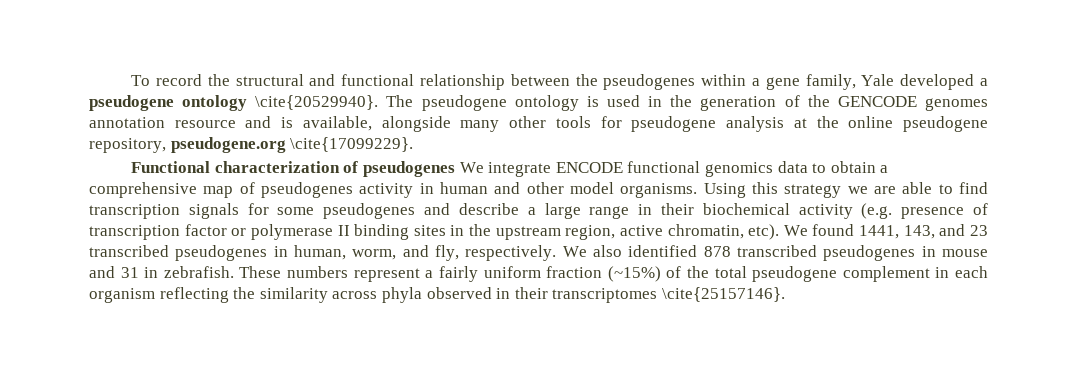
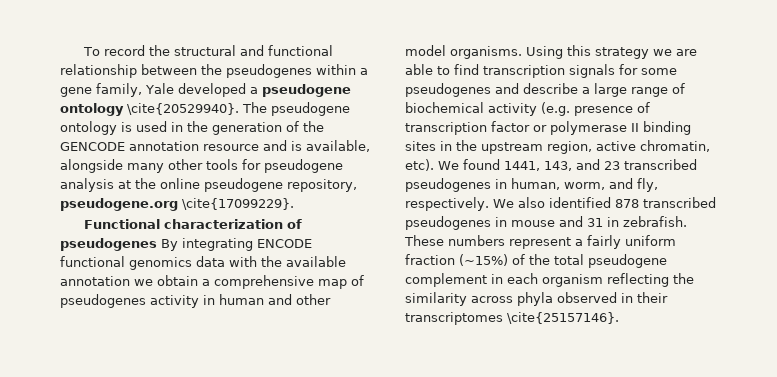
- The pseudogene ontology is used in the generation of the GENCODE genomes annotation resource and is available, alongside many other tools for pseudogene analysis at the online pseudogene repository, pseudogene.org \cite{17099229}.
+ The pseudogene ontology is used in the generation of the GENCODE annotation resource and is available, alongside many other tools for pseudogene analysis at the online pseudogene repository, pseudogene.org \cite{17099229}.
- Functional characterization of pseudogenes We integrate ENCODE functional genomics data to obtain a comprehensive map of pseudogenes activity in human and other model organisms.
+ Functional characterization of pseudogenes By integrating ENCODE functional genomics data with the available annotation we obtain a comprehensive map of pseudogenes activity in human and other model organisms.
- Using this strategy we are able to find transcription signals for some pseudogenes and describe a large range in their biochemical activity (e.g. presence of transcription factor or polymerase II binding sites in the upstream region, active chromatin, etc).
+ Using this strategy we are able to find transcription signals for some pseudogenes and describe a large range of biochemical activity (e.g. presence of transcription factor or polymerase II binding sites in the upstream region, active chromatin, etc).

